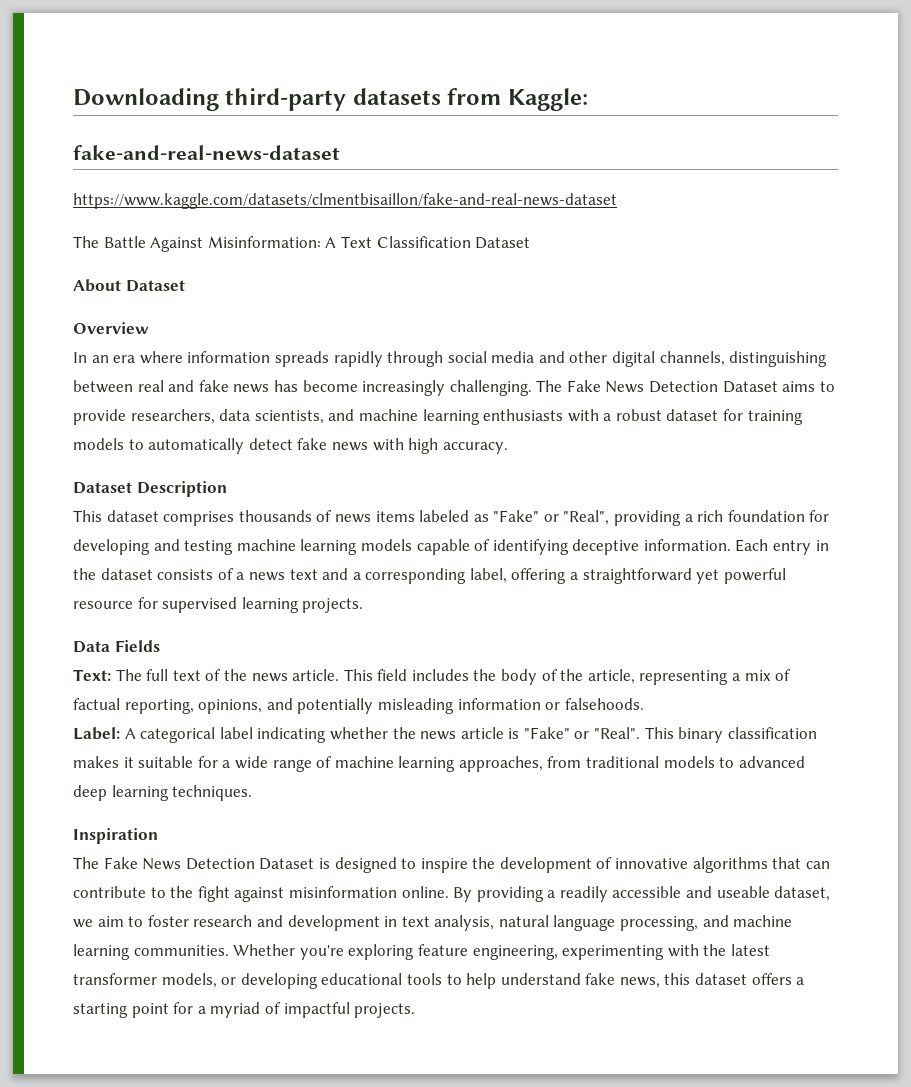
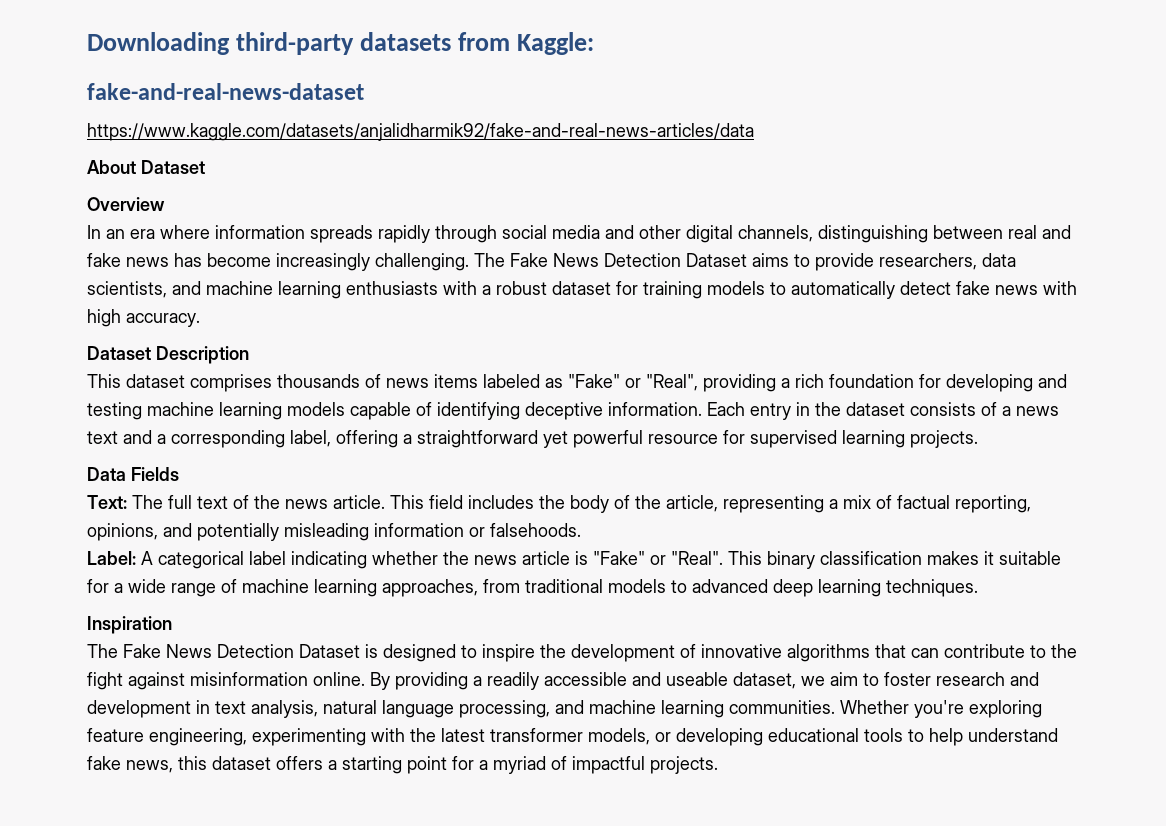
- https://www.kaggle.com/datasets/clmentbisaillon/fake-and-real-news-dataset
- The Battle Against Misinformation: A Text Classification Dataset
+ https://www.kaggle.com/datasets/anjalidharmik92/fake-and-real-news-articles/data

